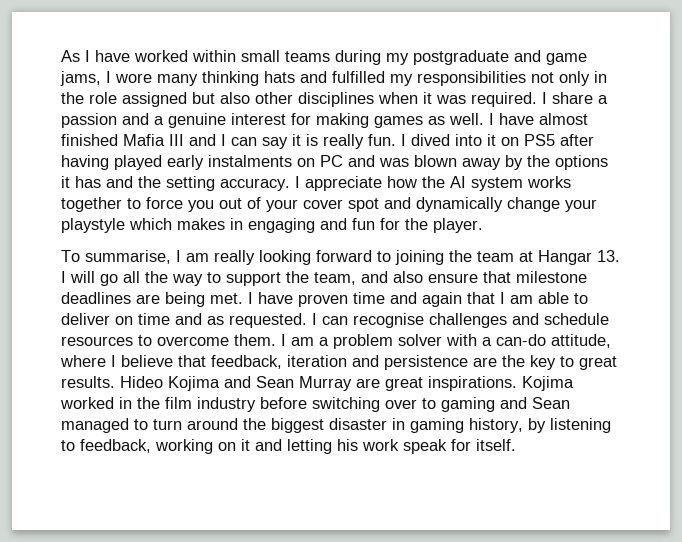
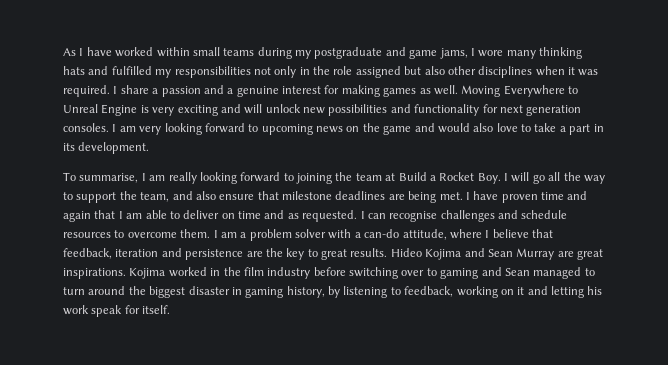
- I have almost finished Mafia III and I can say it is really fun. I dived into it on PS5 after having played early instalments on PC and was blown away by the options it has and the setting accuracy. I appreciate how the AI system works together to force you out of your cover spot and dynamically change your playstyle which makes in engaging and fun for the player.
+ Moving Everywhere to Unreal Engine is very exciting and will unlock new possibilities and functionality for next generation consoles. I am very looking forward to upcoming news on the game and would also love to take a part in its development.
- To summarise, I am really looking forward to joining the team at Hangar 13. I will go all the way to support the team, and also ensure that milestone deadlines are being met.
+ To summarise, I am really looking forward to joining the team at Build a Rocket Boy. I will go all the way to support the team, and also ensure that milestone deadlines are being met.

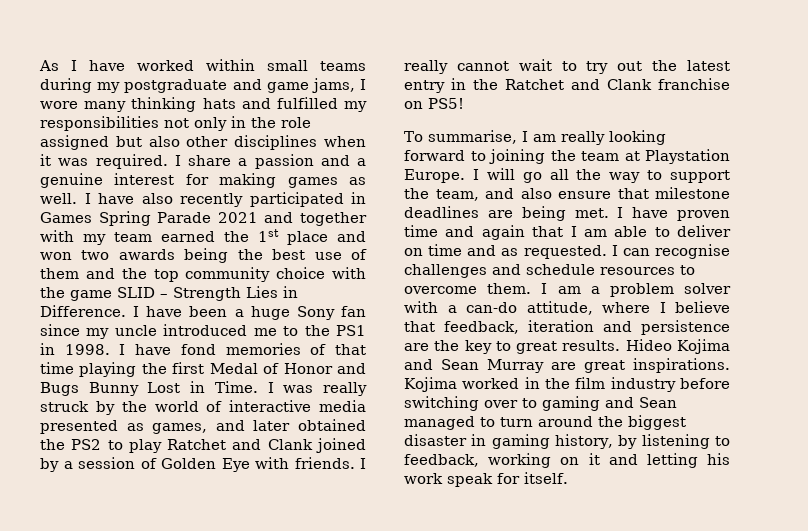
- Moving Everywhere to Unreal Engine is very exciting and will unlock new possibilities and functionality for next generation consoles. I am very looking forward to upcoming news on the game and would also love to take a part in its development.
+ I have also recently participated in Games Spring Parade 2021 and together with my team earned the 1st place and won two awards being the best use of them and the top community choice with the game SLID – Strength Lies in Difference. I have been a huge Sony fan since my uncle introduced me to the PS1 in 1998. I have fond memories of that time playing the first Medal of Honor and Bugs Bunny Lost in Time. I was really struck by the world of interactive media presented as games, and later obtained the PS2 to play Ratchet and Clank joined by a session of Golden Eye with friends. I really cannot wait to try out the latest entry in the Ratchet and Clank franchise on PS5!
- To summarise, I am really looking forward to joining the team at Build a Rocket Boy. I will go all the way to support the team, and also ensure that milestone deadlines are being met.
+ To summarise, I am really looking forward to joining the team at Playstation Europe. I will go all the way to support the team, and also ensure that milestone deadlines are being met.

